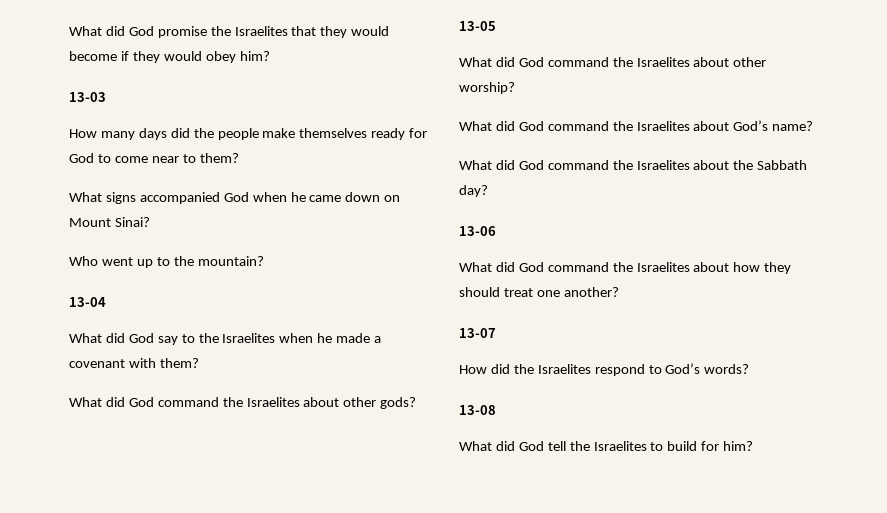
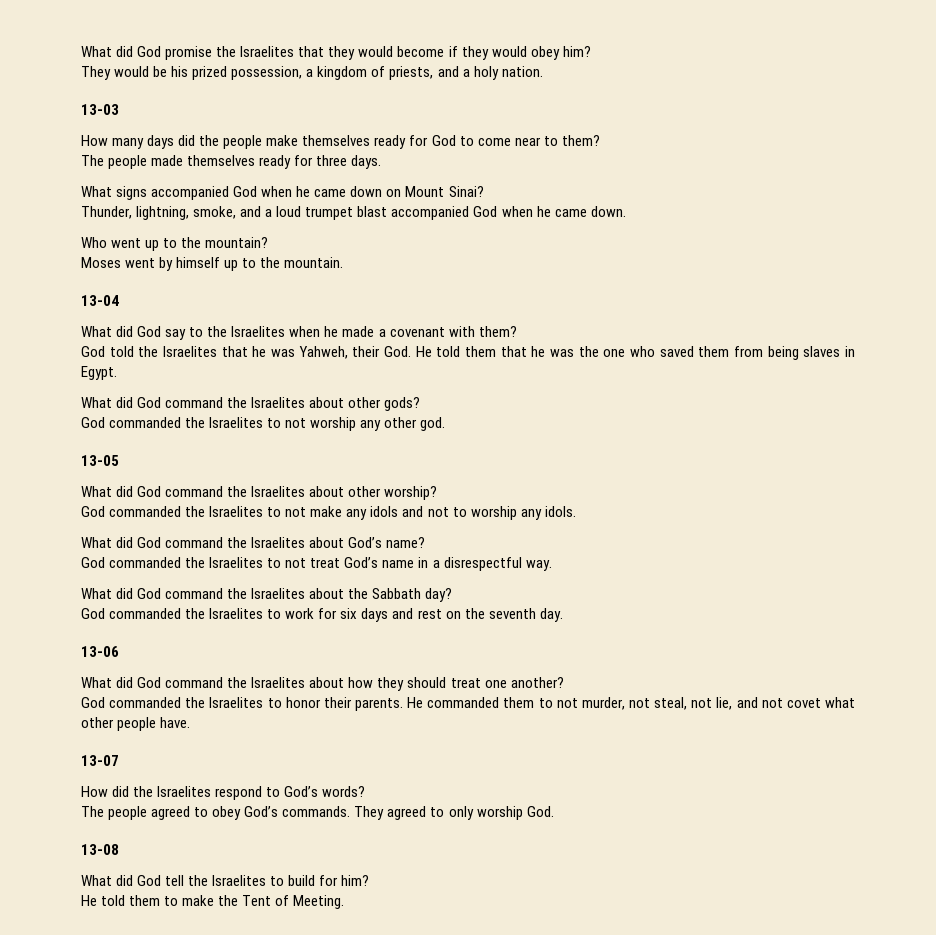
+ They would be his prized possession, a kingdom of priests, and a holy nation.
+ The people made themselves ready for three days.
+ Thunder, lightning, smoke, and a loud trumpet blast accompanied God when he came down.
+ Moses went by himself up to the mountain.
+ God told the Israelites that he was Yahweh, their God. He told them that he was the one who saved them from being slaves in Egypt.
+ God commanded the Israelites to not worship any other god.
+ God commanded the Israelites to not make any idols and not to worship any idols.
+ God commanded the Israelites to not treat God’s name in a disrespectful way.
+ God commanded the Israelites to work for six days and rest on the seventh day.
+ God commanded the Israelites to honor their parents. He commanded them to not murder, not steal, not lie, and not covet what other people have.
+ The people agreed to obey God’s commands. They agreed to only worship God.
+ He told them to make the Tent of Meeting.

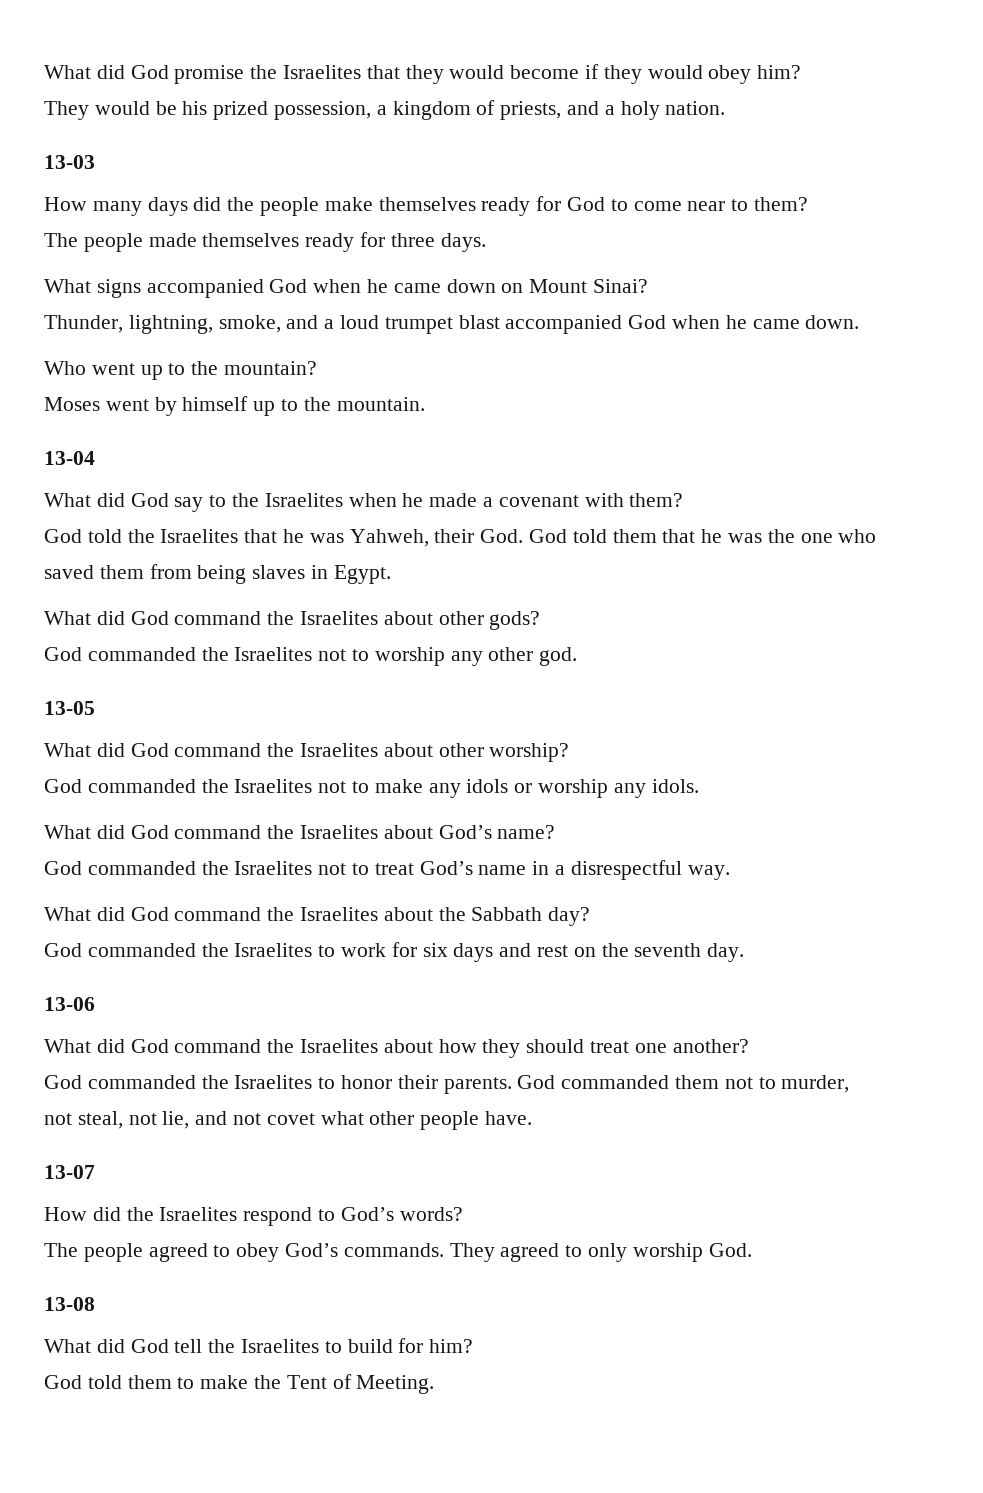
- God told the Israelites that he was Yahweh, their God. He told them that he was the one who saved them from being slaves in Egypt.
+ God told the Israelites that he was Yahweh, their God. God told them that he was the one who saved them from being slaves in Egypt.
- God commanded the Israelites to not worship any other god.
+ God commanded the Israelites not to worship any other god.
- God commanded the Israelites to not make any idols and not to worship any idols.
+ God commanded the Israelites not to make any idols or worship any idols.
- God commanded the Israelites to not treat God’s name in a disrespectful way.
+ God commanded the Israelites not to treat God’s name in a disrespectful way.
- He commanded them to not murder, not steal, not lie, and not covet what other people have.
+ God commanded them not to murder, not steal, not lie, and not covet what other people have.
- He told them to make the Tent of Meeting.
+ God told them to make the Tent of Meeting.

